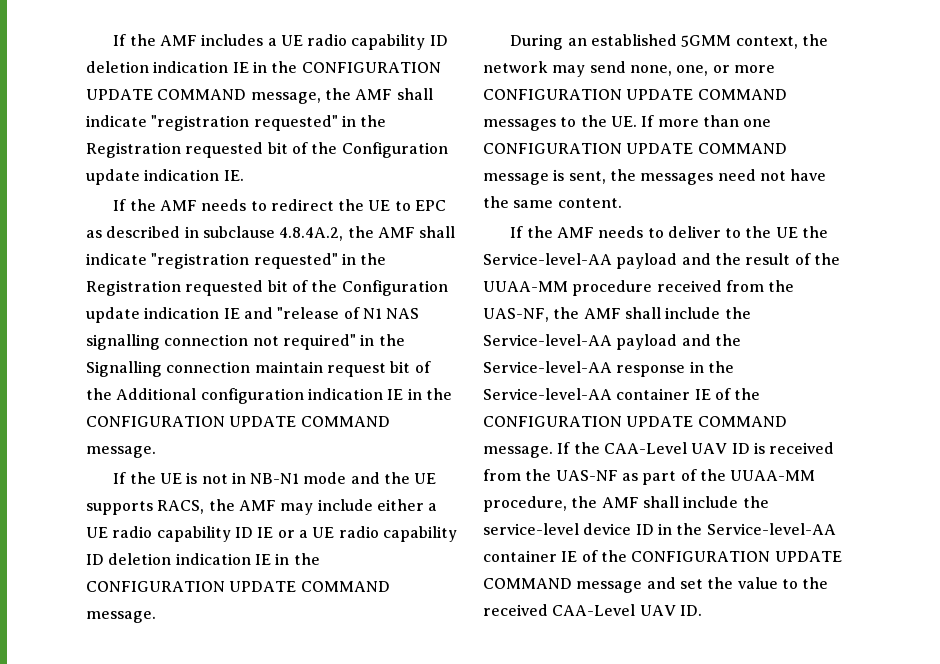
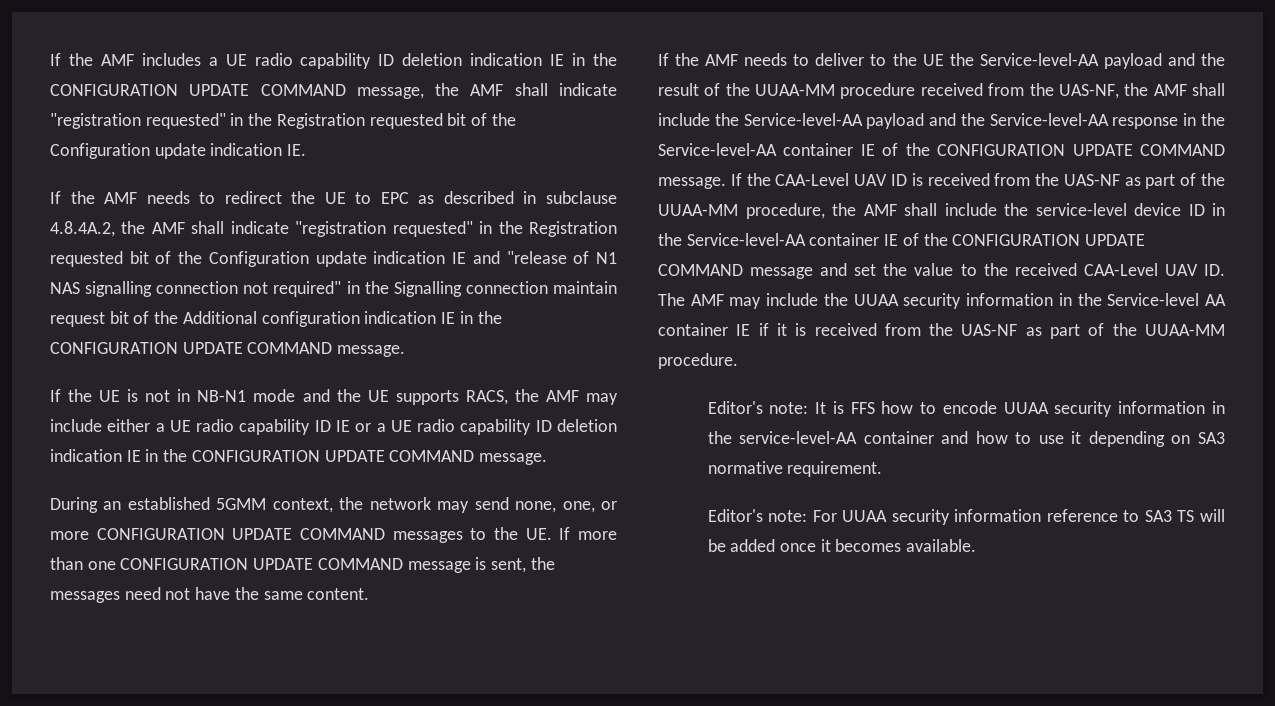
- If the CAA-Level UAV ID is received from the UAS-NF as part of the UUAA-MM procedure, the AMF shall include the service-level device ID in the Service-level-AA container IE of the CONFIGURATION UPDATE COMMAND message and set the value to the received CAA-Level UAV ID.
+ If the CAA-Level UAV ID is received from the UAS-NF as part of the UUAA-MM procedure, the AMF shall include the service-level device ID in the Service-level-AA container IE of the CONFIGURATION UPDATE COMMAND message and set the value to the received CAA-Level UAV ID. The AMF may include the UUAA security information in the Service-level AA container IE if it is received from the UAS-NF as part of the UUAA-MM procedure.
+ Editor's note: It is FFS how to encode UUAA security information in the service-level-AA container and how to use it depending on SA3 normative requirement.
+ Editor's note: For UUAA security information reference to SA3 TS will be added once it becomes available.

